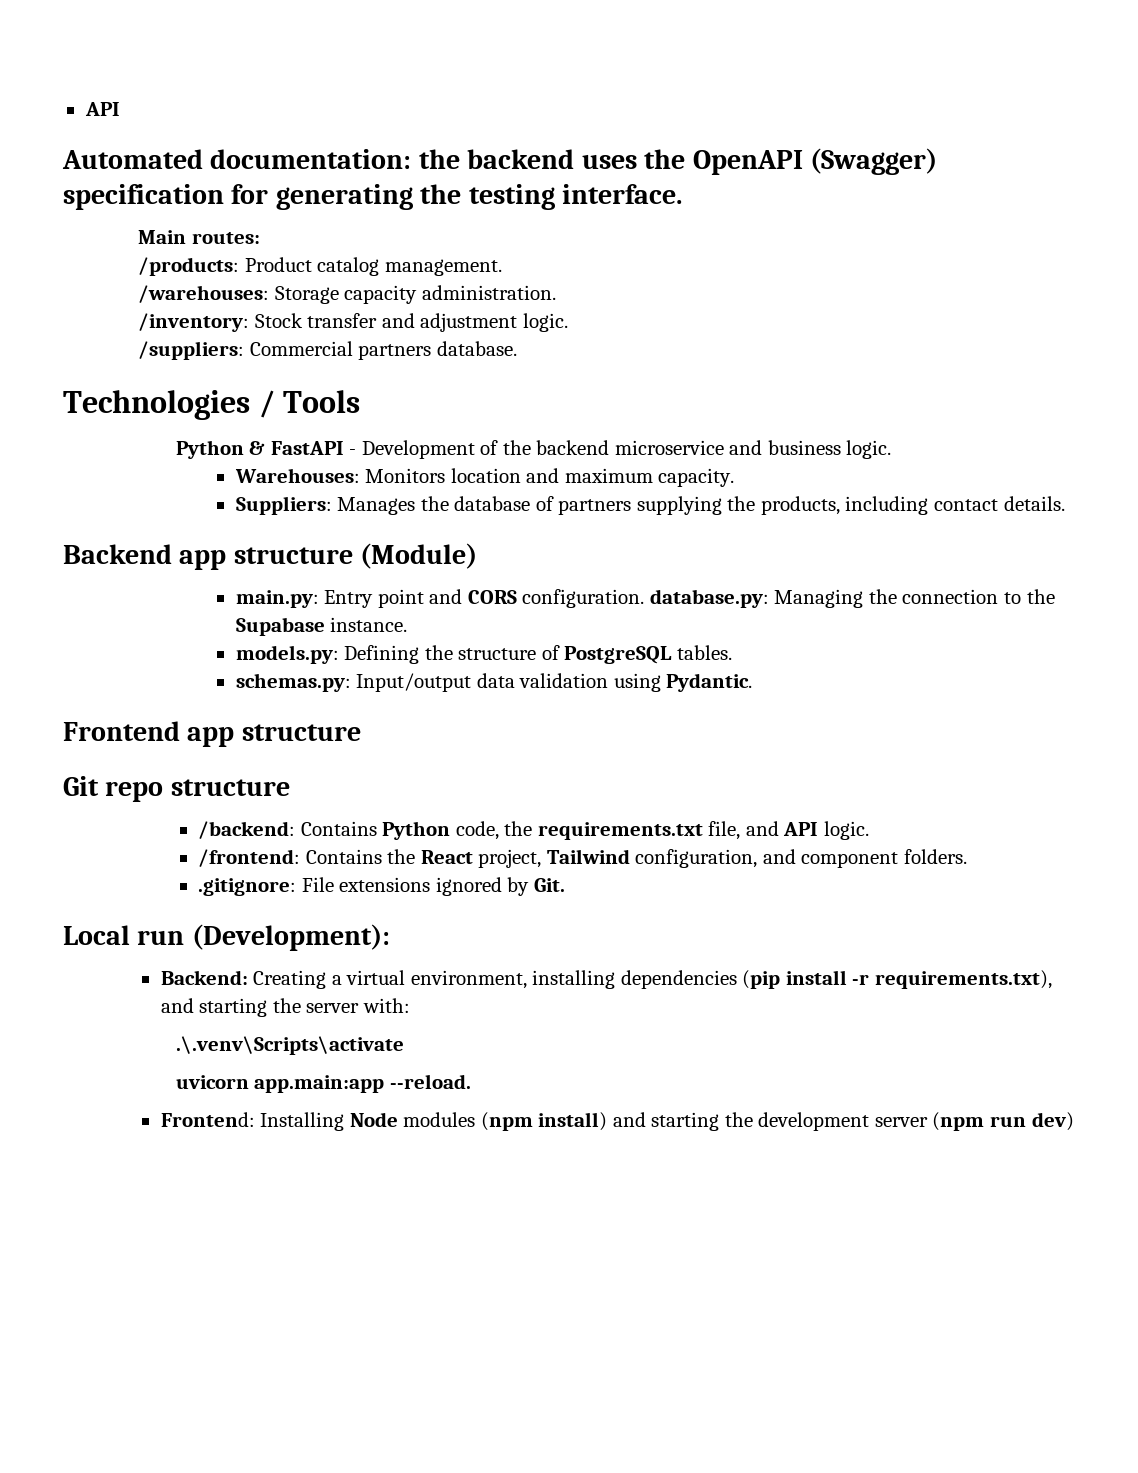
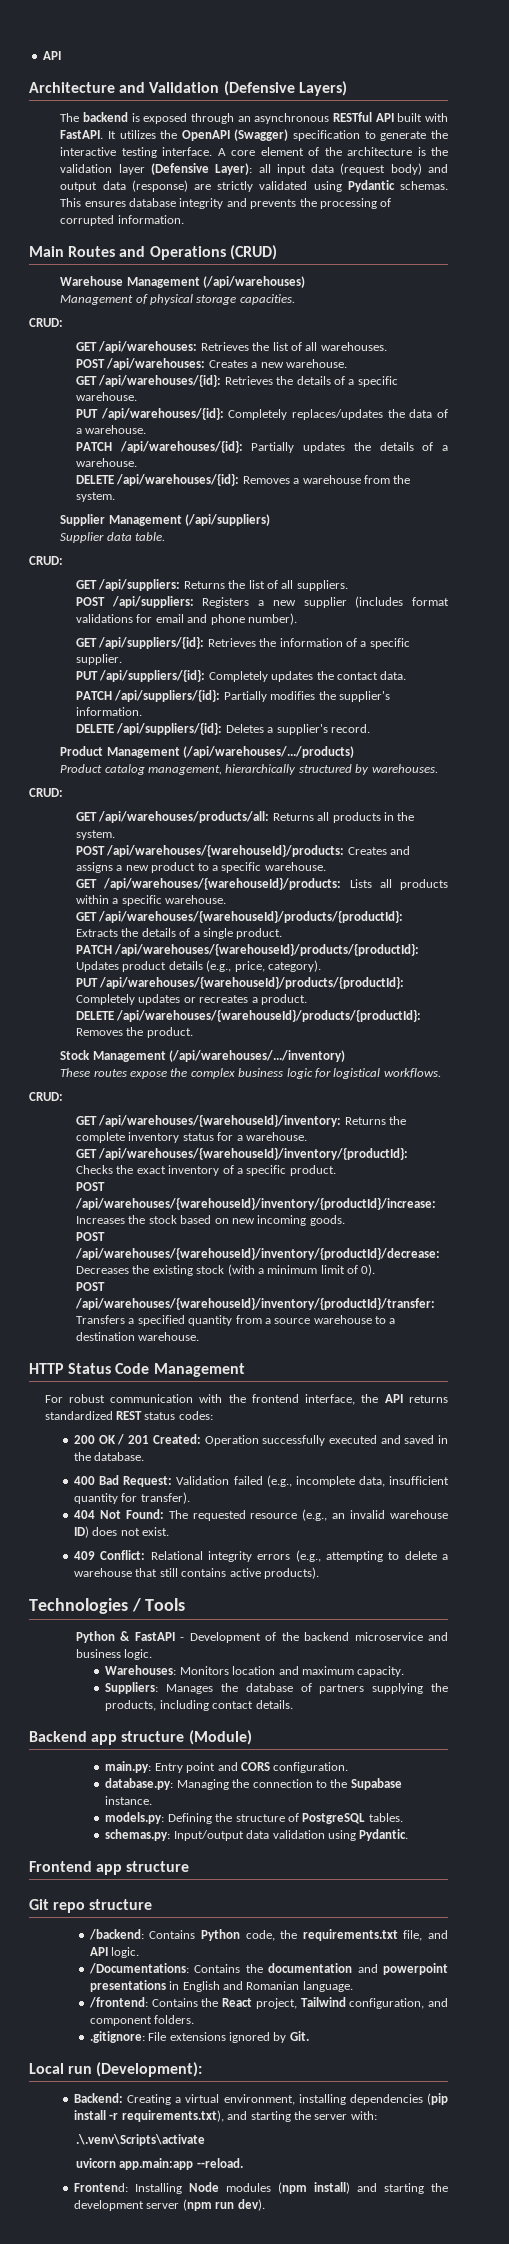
- Automated documentation: the backend uses the OpenAPI (Swagger) specification for generating the testing interface.
- Main routes:
- /products: Product catalog management.
- /warehouses: Storage capacity administration.
- /inventory: Stock transfer and adjustment logic.
- /suppliers: Commercial partners database.
+ Architecture and Validation (Defensive Layers)
+ The backend is exposed through an asynchronous RESTful API built with FastAPI. It utilizes the OpenAPI (Swagger) specification to generate the interactive testing interface. A core element of the architecture is the validation layer (Defensive Layer): all input data (request body) and output data (response) are strictly validated using Pydantic schemas. This ensures database integrity and prevents the processing of corrupted information.
+ Main Routes and Operations (CRUD)
+ Warehouse Management (/api/warehouses)
+ Management of physical storage capacities.
+ CRUD:
+ GET /api/warehouses: Retrieves the list of all warehouses.
+ POST /api/warehouses: Creates a new warehouse.
+ GET /api/warehouses/{id}: Retrieves the details of a specific warehouse.
+ PUT /api/warehouses/{id}: Completely replaces/updates the data of a warehouse.
+ PATCH /api/warehouses/{id}: Partially updates the details of a warehouse.
+ DELETE /api/warehouses/{id}: Removes a warehouse from the system.
+ Supplier Management (/api/suppliers)
+ Supplier data table.
+ CRUD:
+ GET /api/suppliers: Returns the list of all suppliers.
+ POST /api/suppliers: Registers a new supplier (includes format validations for email and phone number).
+ GET /api/suppliers/{id}: Retrieves the information of a specific supplier.
+ PUT /api/suppliers/{id}: Completely updates the contact data.
+ PATCH /api/suppliers/{id}: Partially modifies the supplier's information.
+ DELETE /api/suppliers/{id}: Deletes a supplier's record.
+ Product Management (/api/warehouses/.../products)
+ Product catalog management, hierarchically structured by warehouses.
+ CRUD:
+ GET /api/warehouses/products/all: Returns all products in the system.
+ POST /api/warehouses/{warehouseId}/products: Creates and assigns a new product to a specific warehouse.
+ GET /api/warehouses/{warehouseId}/products: Lists all products within a specific warehouse.
+ GET /api/warehouses/{warehouseId}/products/{productId}: Extracts the details of a single product.
+ PATCH /api/warehouses/{warehouseId}/products/{productId}: Updates product details (e.g., price, category).
+ PUT /api/warehouses/{warehouseId}/products/{productId}: Completely updates or recreates a product.
+ DELETE /api/warehouses/{warehouseId}/products/{productId}: Removes the product.
+ Stock Management (/api/warehouses/.../inventory)
+ These routes expose the complex business logic for logistical workflows.
+ CRUD:
+ GET /api/warehouses/{warehouseId}/inventory: Returns the complete inventory status for a warehouse.
+ GET /api/warehouses/{warehouseId}/inventory/{productId}: Checks the exact inventory of a specific product.
+ POST /api/warehouses/{warehouseId}/inventory/{productId}/increase: Increases the stock based on new incoming goods.
+ POST /api/warehouses/{warehouseId}/inventory/{productId}/decrease: Decreases the existing stock (with a minimum limit of 0).
+ POST /api/warehouses/{warehouseId}/inventory/{productId}/transfer: Transfers a specified quantity from a source warehouse to a destination warehouse.
+ HTTP Status Code Management
+ For robust communication with the frontend interface, the API returns standardized REST status codes:
+ 200 OK / 201 Created: Operation successfully executed and saved in the database.
+ 400 Bad Request: Validation failed (e.g., incomplete data, insufficient quantity for transfer).
+ 404 Not Found: The requested resource (e.g., an invalid warehouse ID) does not exist.
+ 409 Conflict: Relational integrity errors (e.g., attempting to delete a warehouse that still contains active products).
- main.py: Entry point and CORS configuration. database.py: Managing the connection to the Supabase instance.
+ main.py: Entry point and CORS configuration.
+ database.py: Managing the connection to the Supabase instance.
+ /Documentations: Contains the documentation and powerpoint presentations in English and Romanian language.
- Frontend: Installing Node modules (npm install) and starting the development server (npm run dev)
+ Frontend: Installing Node modules (npm install) and starting the development server (npm run dev).

